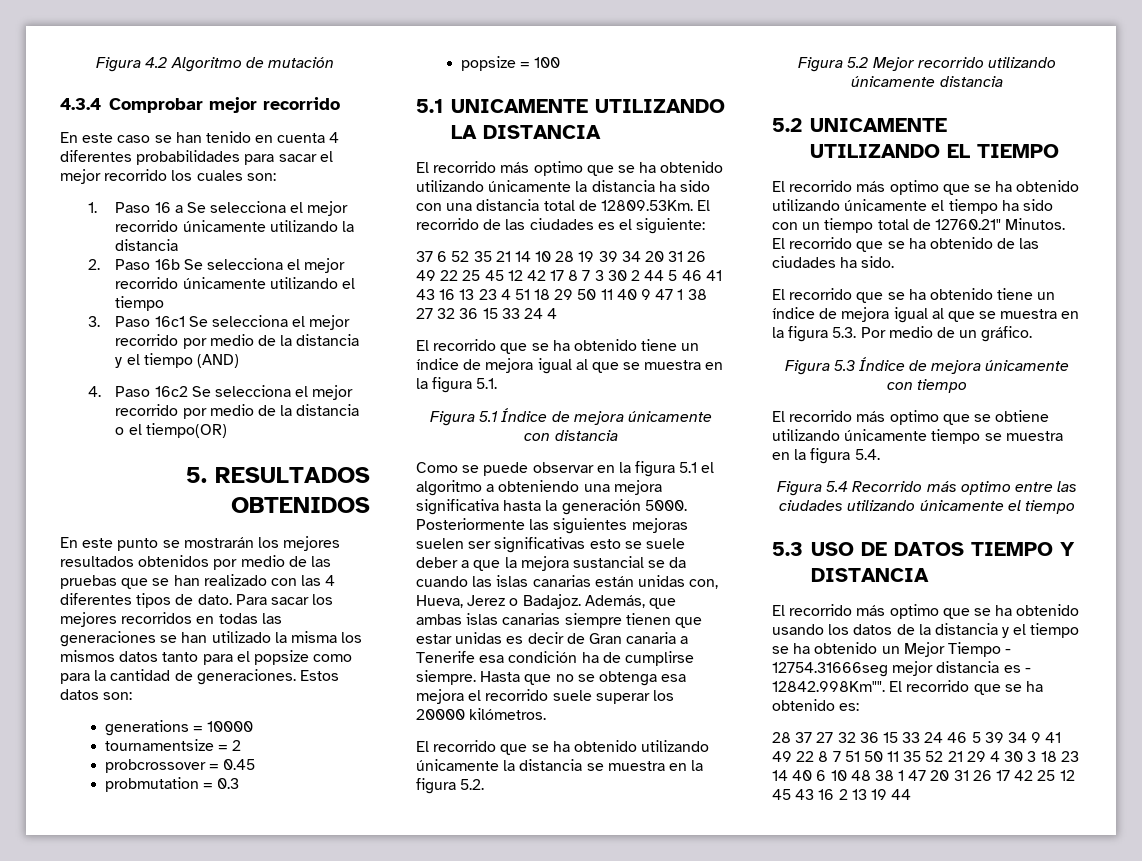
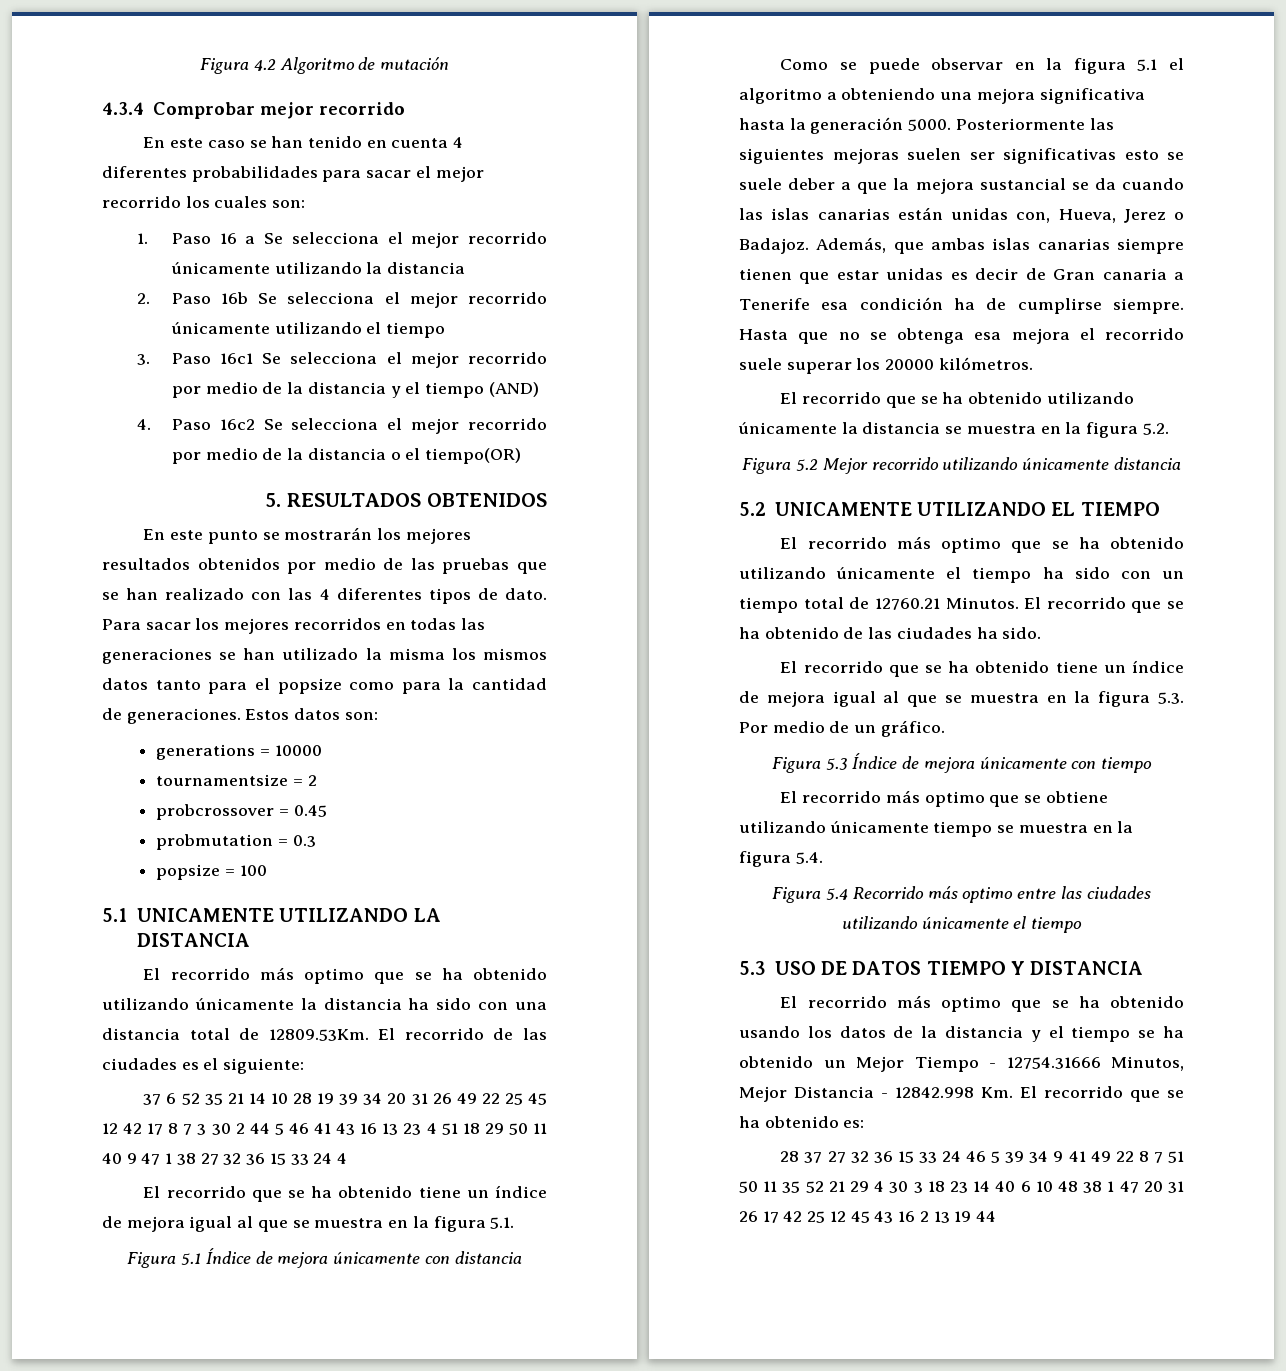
- El recorrido más optimo que se ha obtenido utilizando únicamente el tiempo ha sido con un tiempo total de 12760.21" Minutos.
+ El recorrido más optimo que se ha obtenido utilizando únicamente el tiempo ha sido con un tiempo total de 12760.21 Minutos.
- El recorrido más optimo que se ha obtenido usando los datos de la distancia y el tiempo se ha obtenido un Mejor Tiempo - 12754.31666seg mejor distancia es - 12842.998Km"". El recorrido que se ha obtenido es:
+ El recorrido más optimo que se ha obtenido usando los datos de la distancia y el tiempo se ha obtenido un Mejor Tiempo - 12754.31666 Minutos, Mejor Distancia - 12842.998 Km. El recorrido que se ha obtenido es:

